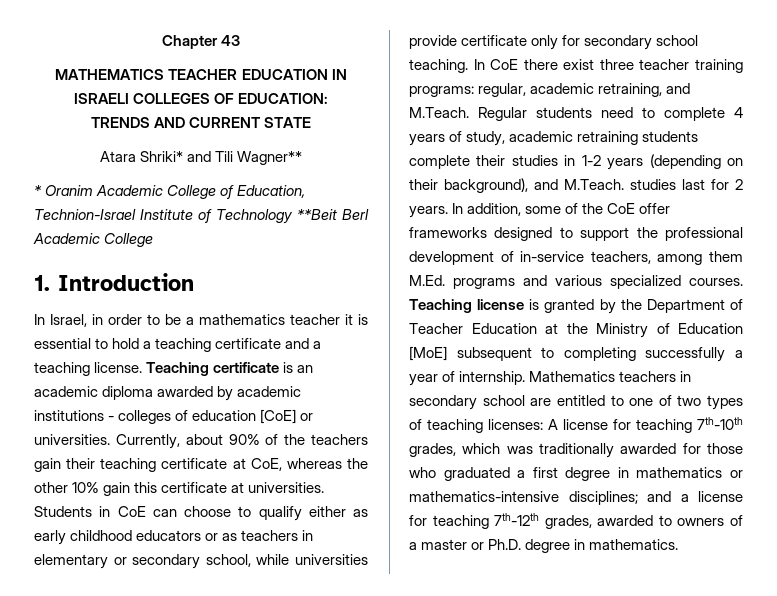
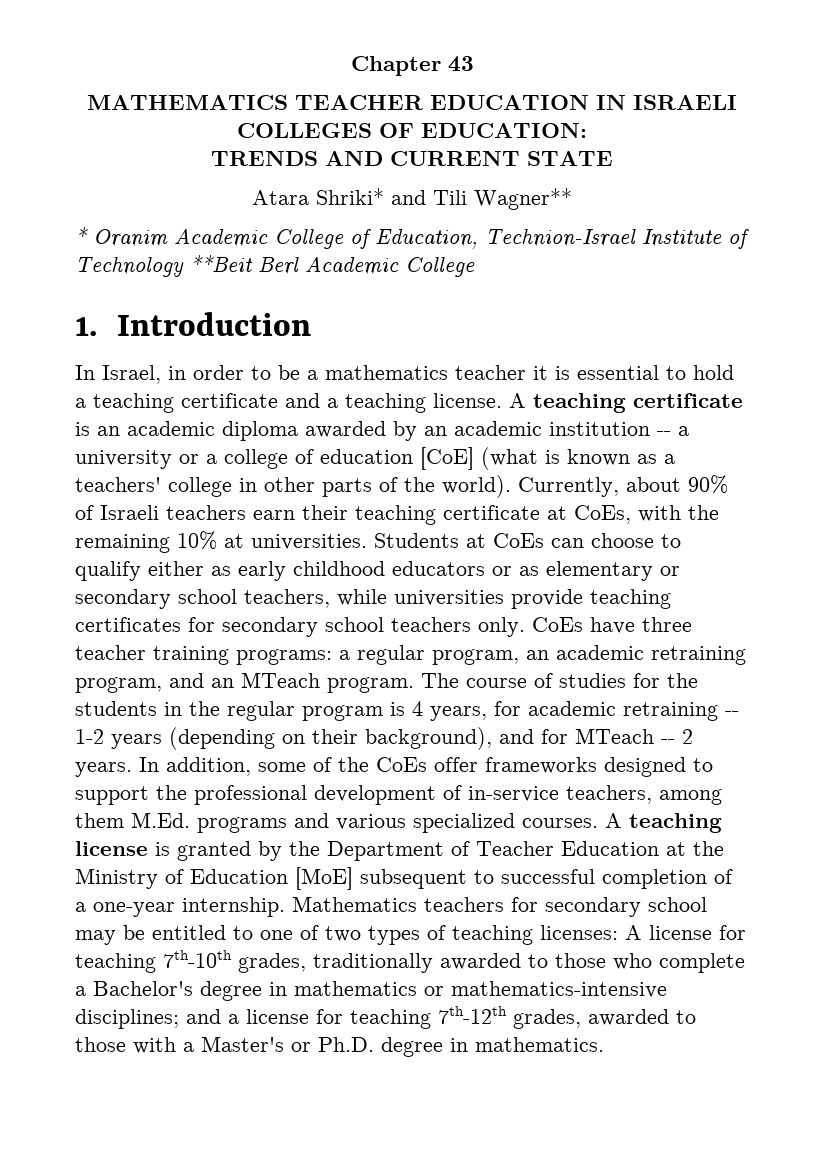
- Teaching certificate is an academic diploma awarded by academic institutions - colleges of education [CoE] or universities.
+ A teaching certificate is an academic diploma awarded by an academic institution -- a university or a college of education [CoE] (what is known as a teachers' college in other parts of the world).
- Currently, about 90% of the teachers gain their teaching certificate at CoE, whereas the other 10% gain this certificate at universities.
+ Currently, about 90% of Israeli teachers earn their teaching certificate at CoEs, with the remaining 10% at universities.
- Students in CoE can choose to qualify either as early childhood educators or as teachers in elementary or secondary school, while universities provide certificate only for secondary school teaching. In CoE there exist three teacher training programs: regular, academic retraining, and M.Teach. Regular students need to complete 4 years of study, academic retraining students complete their studies in 1-2 years (depending on their background), and M.Teach. studies last for 2 years.
+ Students at CoEs can choose to qualify either as early childhood educators or as elementary or secondary school teachers, while universities provide teaching certificates for secondary school teachers only. CoEs have three teacher training programs: a regular program, an academic retraining program, and an MTeach program. The course of studies for the students in the regular program is 4 years, for academic retraining -- 1-2 years (depending on their background), and for MTeach -- 2 years.
- In addition, some of the CoE offer frameworks designed to support the professional development of in-service teachers, among them M.Ed. programs and various specialized courses.
+ In addition, some of the CoEs offer frameworks designed to support the professional development of in-service teachers, among them M.Ed. programs and various specialized courses.
- Teaching license is granted by the Department of Teacher Education at the Ministry of Education [MoE] subsequent to completing successfully a year of internship.
+ A teaching license is granted by the Department of Teacher Education at the Ministry of Education [MoE] subsequent to successful completion of a one-year internship.
- Mathematics teachers in secondary school are entitled to one of two types of teaching licenses: A license for teaching 7th-10th grades, which was traditionally awarded for those who graduated a first degree in mathematics or mathematics-intensive disciplines; and a license for teaching 7th-12th grades, awarded to owners of a master or Ph.D. degree in mathematics.
+ Mathematics teachers for secondary school may be entitled to one of two types of teaching licenses: A license for teaching 7th-10th grades, traditionally awarded to those who complete a Bachelor's degree in mathematics or mathematics-intensive disciplines; and a license for teaching 7th-12th grades, awarded to those with a Master's or Ph.D. degree in mathematics.

